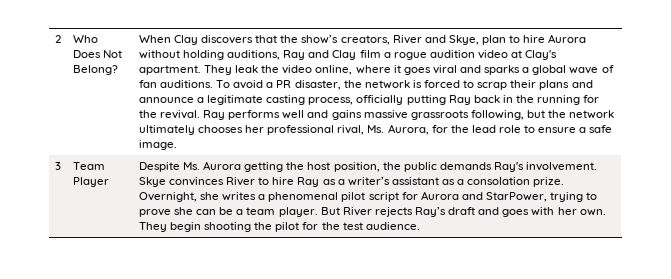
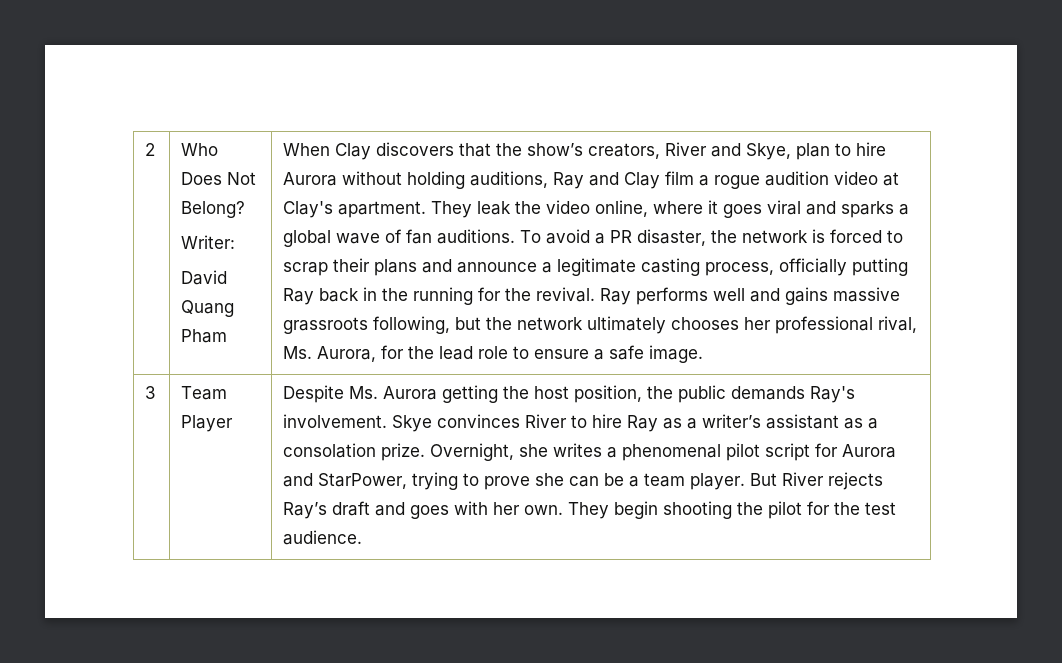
+ Writer:
+ David Quang Pham

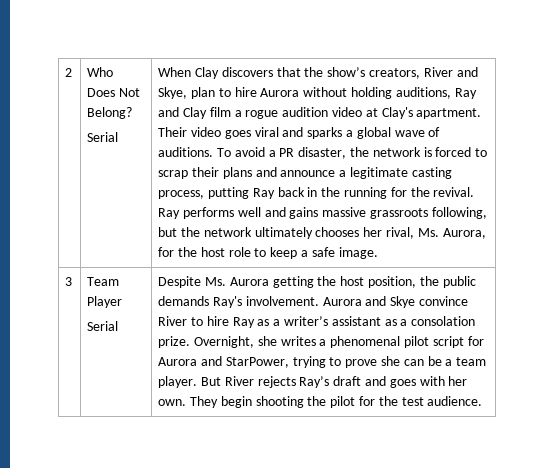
  Who Does Not Belong?
- Writer:
- David Quang Pham
+ Serial
- They leak the video online, where it goes viral and sparks a global wave of fan auditions.
+ Their video goes viral and sparks a global wave of auditions.
- To avoid a PR disaster, the network is forced to scrap their plans and announce a legitimate casting process, officially putting Ray back in the running for the revival.
+ To avoid a PR disaster, the network is forced to scrap their plans and announce a legitimate casting process, putting Ray back in the running for the revival.
- Ray performs well and gains massive grassroots following, but the network ultimately chooses her professional rival, Ms. Aurora, for the lead role to ensure a safe image.
+ Ray performs well and gains massive grassroots following, but the network ultimately chooses her rival, Ms. Aurora, for the host role to keep a safe image.
  Team Player
+ Serial
- Skye convinces River to hire Ray as a writer’s assistant as a consolation prize.
+ Aurora and Skye convince River to hire Ray as a writer’s assistant as a consolation prize.

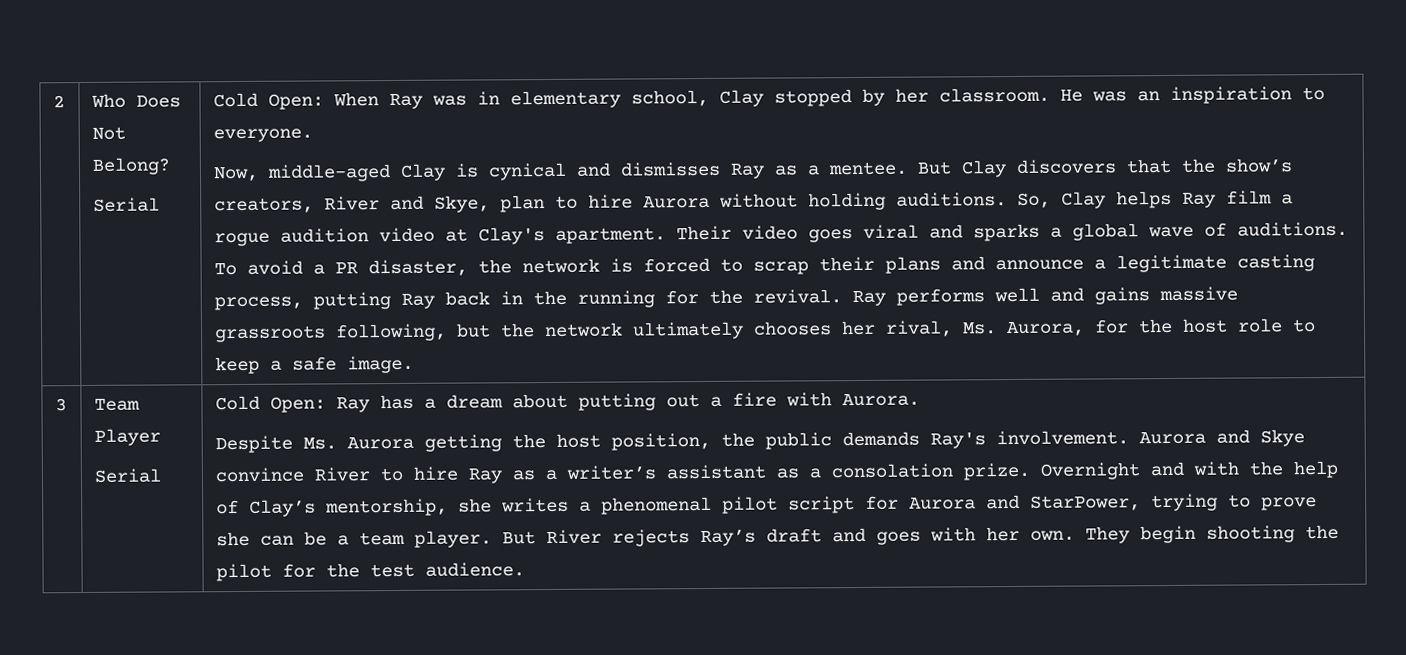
- When Clay discovers that the show’s creators, River and Skye, plan to hire Aurora without holding auditions, Ray and Clay film a rogue audition video at Clay's apartment.
+ Cold Open: When Ray was in elementary school, Clay stopped by her classroom. He was an inspiration to everyone.
+ Now, middle-aged Clay is cynical and dismisses Ray as a mentee. But Clay discovers that the show’s creators, River and Skye, plan to hire Aurora without holding auditions. So, Clay helps Ray film a rogue audition video at Clay's apartment.
+ Cold Open: Ray has a dream about putting out a fire with Aurora.
- Overnight, she writes a phenomenal pilot script for Aurora and StarPower, trying to prove she can be a team player.
+ Overnight and with the help of Clay’s mentorship, she writes a phenomenal pilot script for Aurora and StarPower, trying to prove she can be a team player.

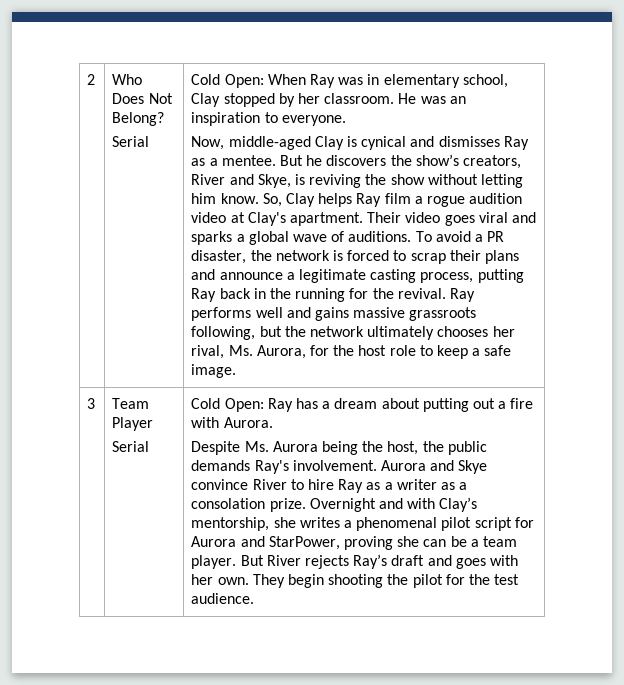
- But Clay discovers that the show’s creators, River and Skye, plan to hire Aurora without holding auditions.
+ But he discovers the show’s creators, River and Skye, is reviving the show without letting him know.
- Despite Ms. Aurora getting the host position, the public demands Ray's involvement.
+ Despite Ms. Aurora being the host, the public demands Ray's involvement.
- Aurora and Skye convince River to hire Ray as a writer’s assistant as a consolation prize.
+ Aurora and Skye convince River to hire Ray as a writer as a consolation prize.
- Overnight and with the help of Clay’s mentorship, she writes a phenomenal pilot script for Aurora and StarPower, trying to prove she can be a team player.
+ Overnight and with Clay’s mentorship, she writes a phenomenal pilot script for Aurora and StarPower, proving she can be a team player.

